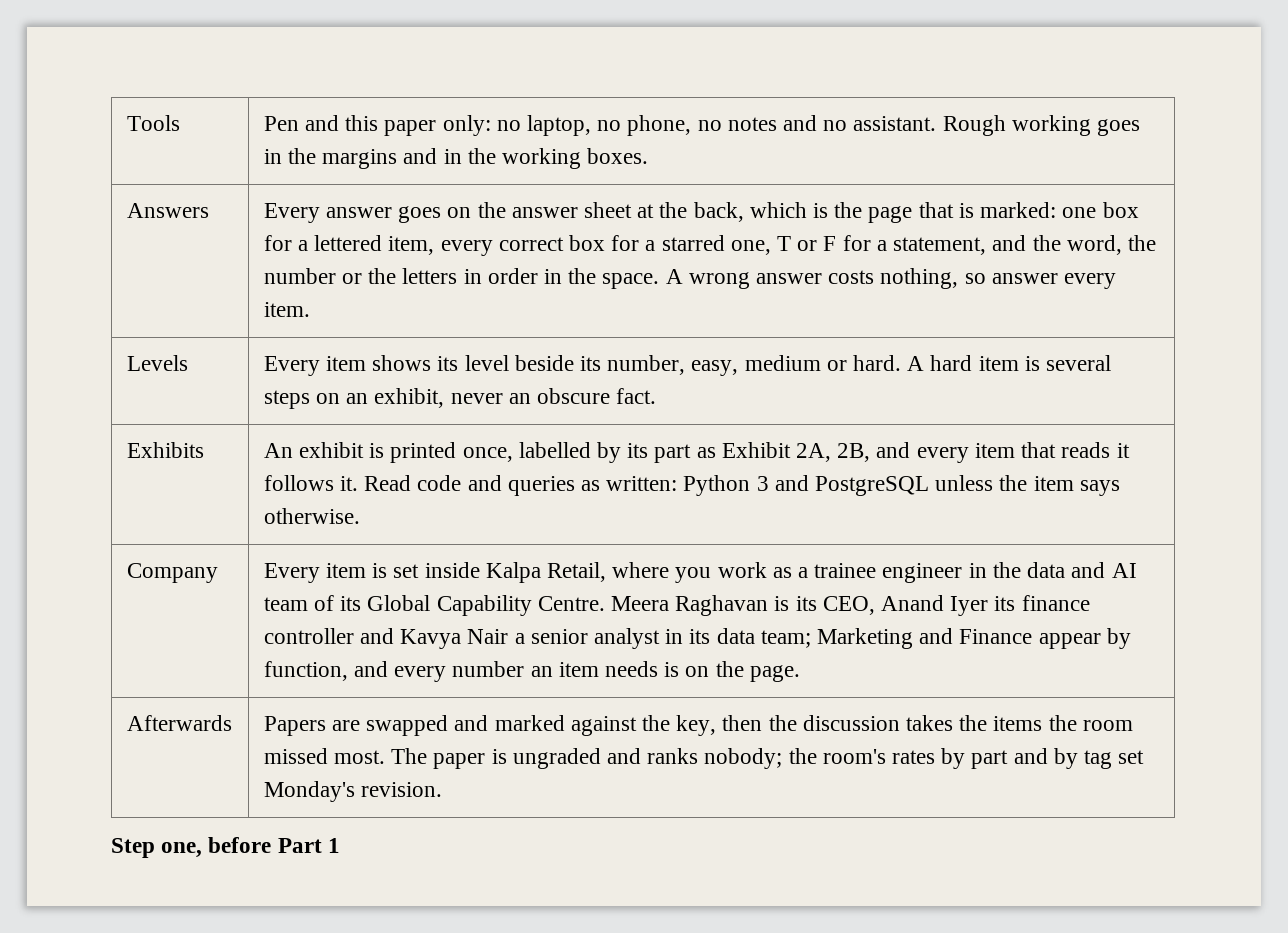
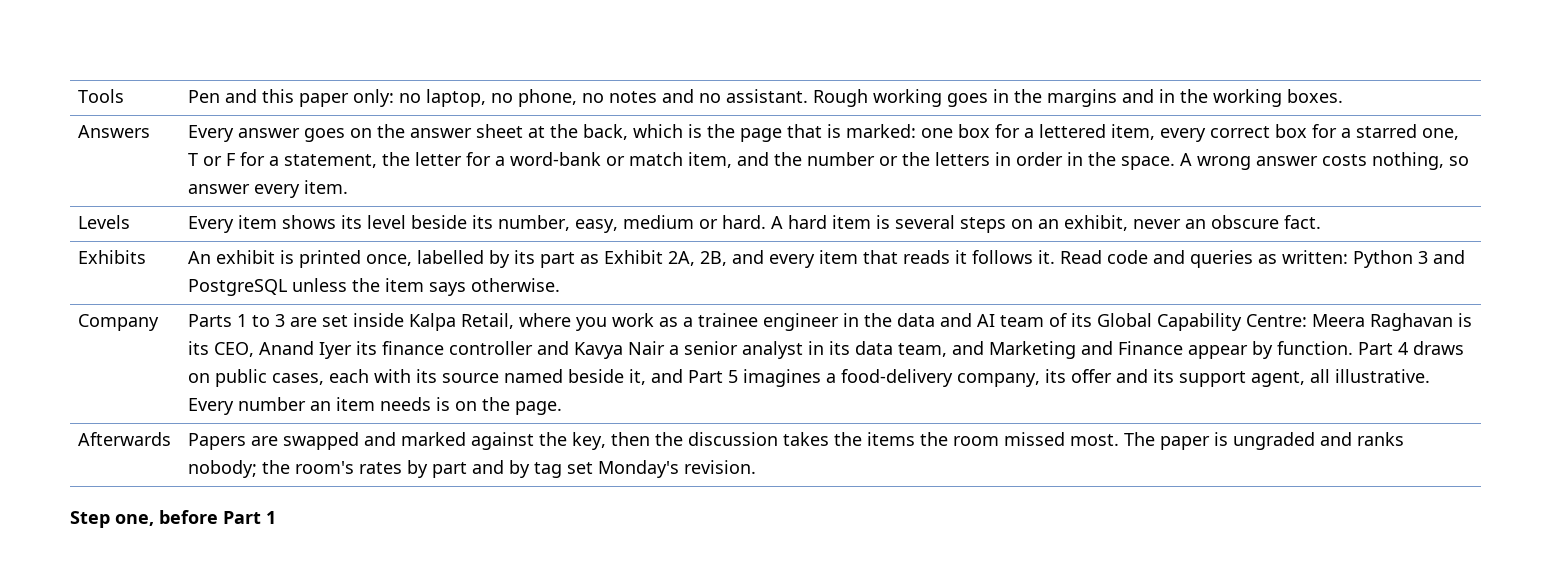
- Every answer goes on the answer sheet at the back, which is the page that is marked: one box for a lettered item, every correct box for a starred one, T or F for a statement, and the word, the number or the letters in order in the space.
+ Every answer goes on the answer sheet at the back, which is the page that is marked: one box for a lettered item, every correct box for a starred one, T or F for a statement, the letter for a word-bank or match item, and the number or the letters in order in the space.
- Every item is set inside Kalpa Retail, where you work as a trainee engineer in the data and AI team of its Global Capability Centre. Meera Raghavan is its CEO, Anand Iyer its finance controller and Kavya Nair a senior analyst in its data team; Marketing and Finance appear by function, and every number an item needs is on the page.
+ Parts 1 to 3 are set inside Kalpa Retail, where you work as a trainee engineer in the data and AI team of its Global Capability Centre: Meera Raghavan is its CEO, Anand Iyer its finance controller and Kavya Nair a senior analyst in its data team, and Marketing and Finance appear by function. Part 4 draws on public cases, each with its source named beside it, and Part 5 imagines a food-delivery company, its offer and its support agent, all illustrative. Every number an item needs is on the page.

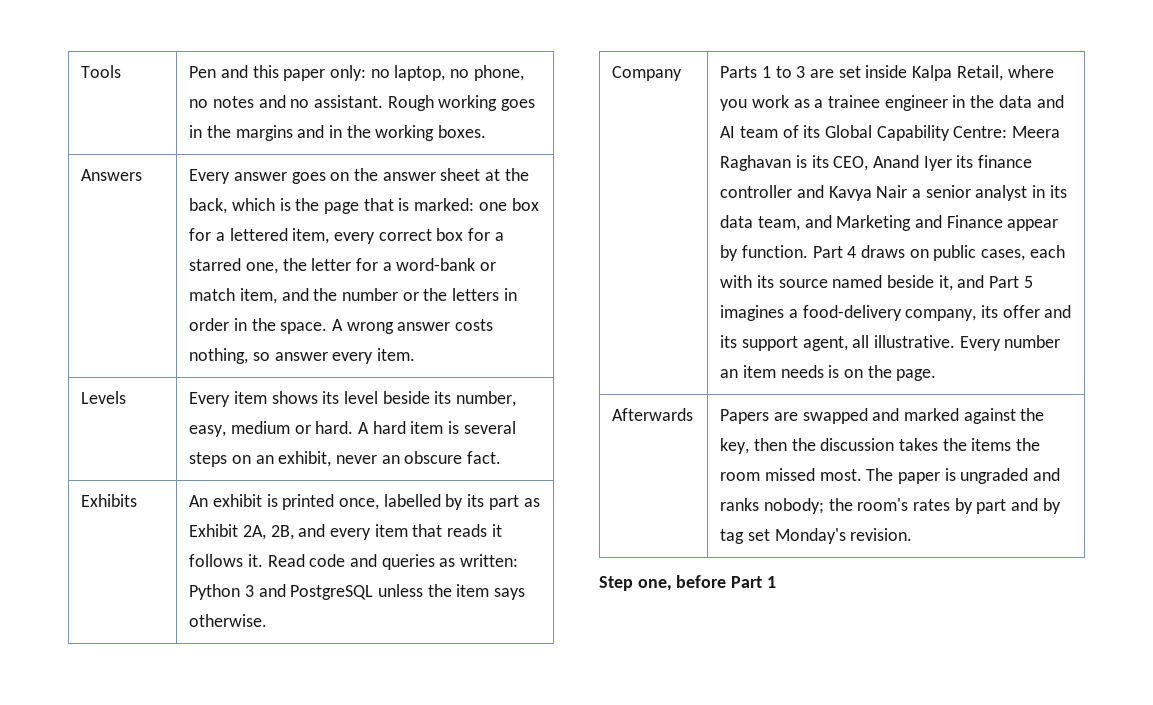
- Every answer goes on the answer sheet at the back, which is the page that is marked: one box for a lettered item, every correct box for a starred one, T or F for a statement, the letter for a word-bank or match item, and the number or the letters in order in the space.
+ Every answer goes on the answer sheet at the back, which is the page that is marked: one box for a lettered item, every correct box for a starred one, the letter for a word-bank or match item, and the number or the letters in order in the space.

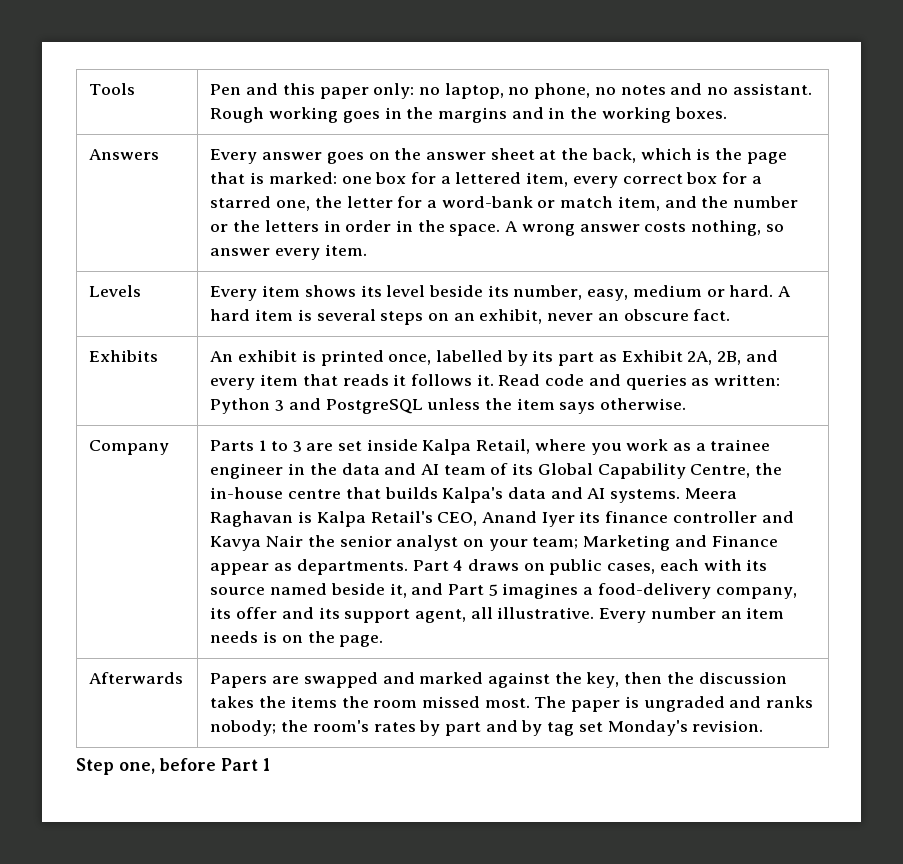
- Parts 1 to 3 are set inside Kalpa Retail, where you work as a trainee engineer in the data and AI team of its Global Capability Centre: Meera Raghavan is its CEO, Anand Iyer its finance controller and Kavya Nair a senior analyst in its data team, and Marketing and Finance appear by function.
+ Parts 1 to 3 are set inside Kalpa Retail, where you work as a trainee engineer in the data and AI team of its Global Capability Centre, the in-house centre that builds Kalpa's data and AI systems. Meera Raghavan is Kalpa Retail's CEO, Anand Iyer its finance controller and Kavya Nair the senior analyst on your team; Marketing and Finance appear as departments.

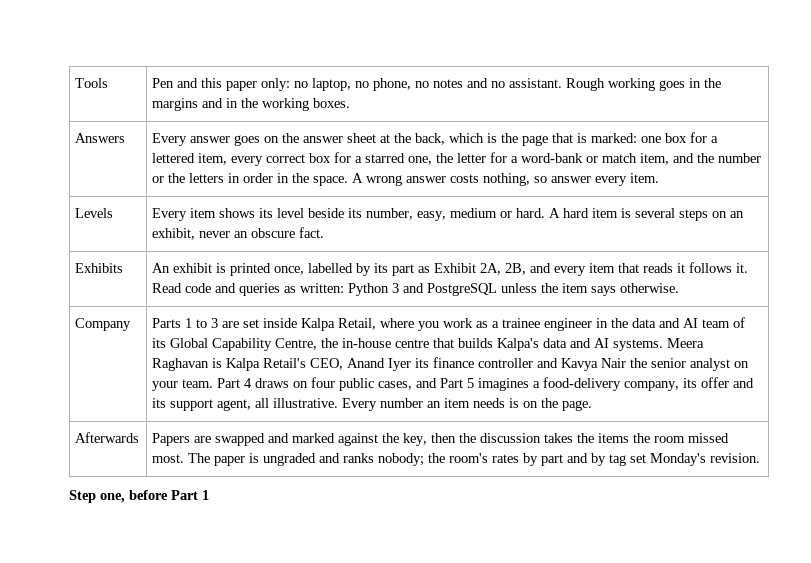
- Meera Raghavan is Kalpa Retail's CEO, Anand Iyer its finance controller and Kavya Nair the senior analyst on your team; Marketing and Finance appear as departments.
+ Meera Raghavan is Kalpa Retail's CEO, Anand Iyer its finance controller and Kavya Nair the senior analyst on your team.
- Part 4 draws on public cases, each with its source named beside it, and Part 5 imagines a food-delivery company, its offer and its support agent, all illustrative.
+ Part 4 draws on four public cases, and Part 5 imagines a food-delivery company, its offer and its support agent, all illustrative.

